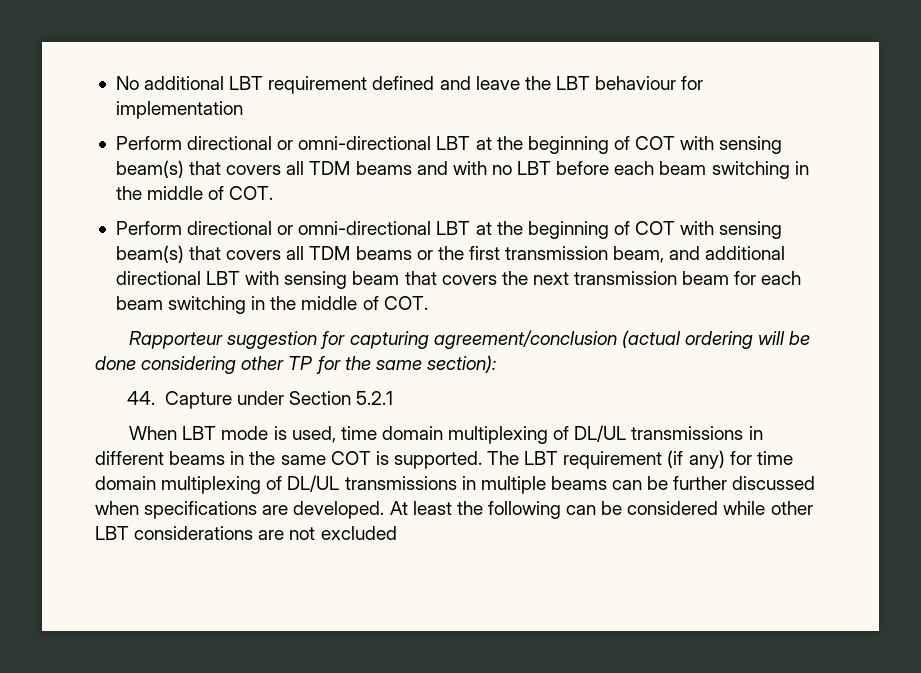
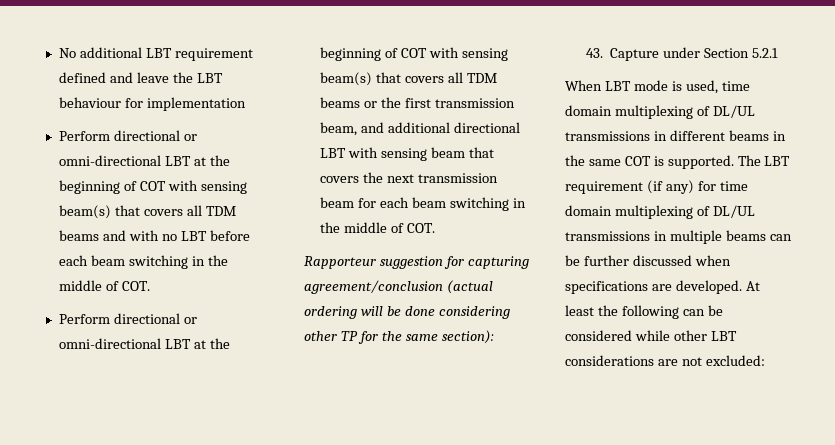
- 44. Capture under Section 5.2.1
+ 43. Capture under Section 5.2.1
- At least the following can be considered while other LBT considerations are not excluded
+ At least the following can be considered while other LBT considerations are not excluded:

